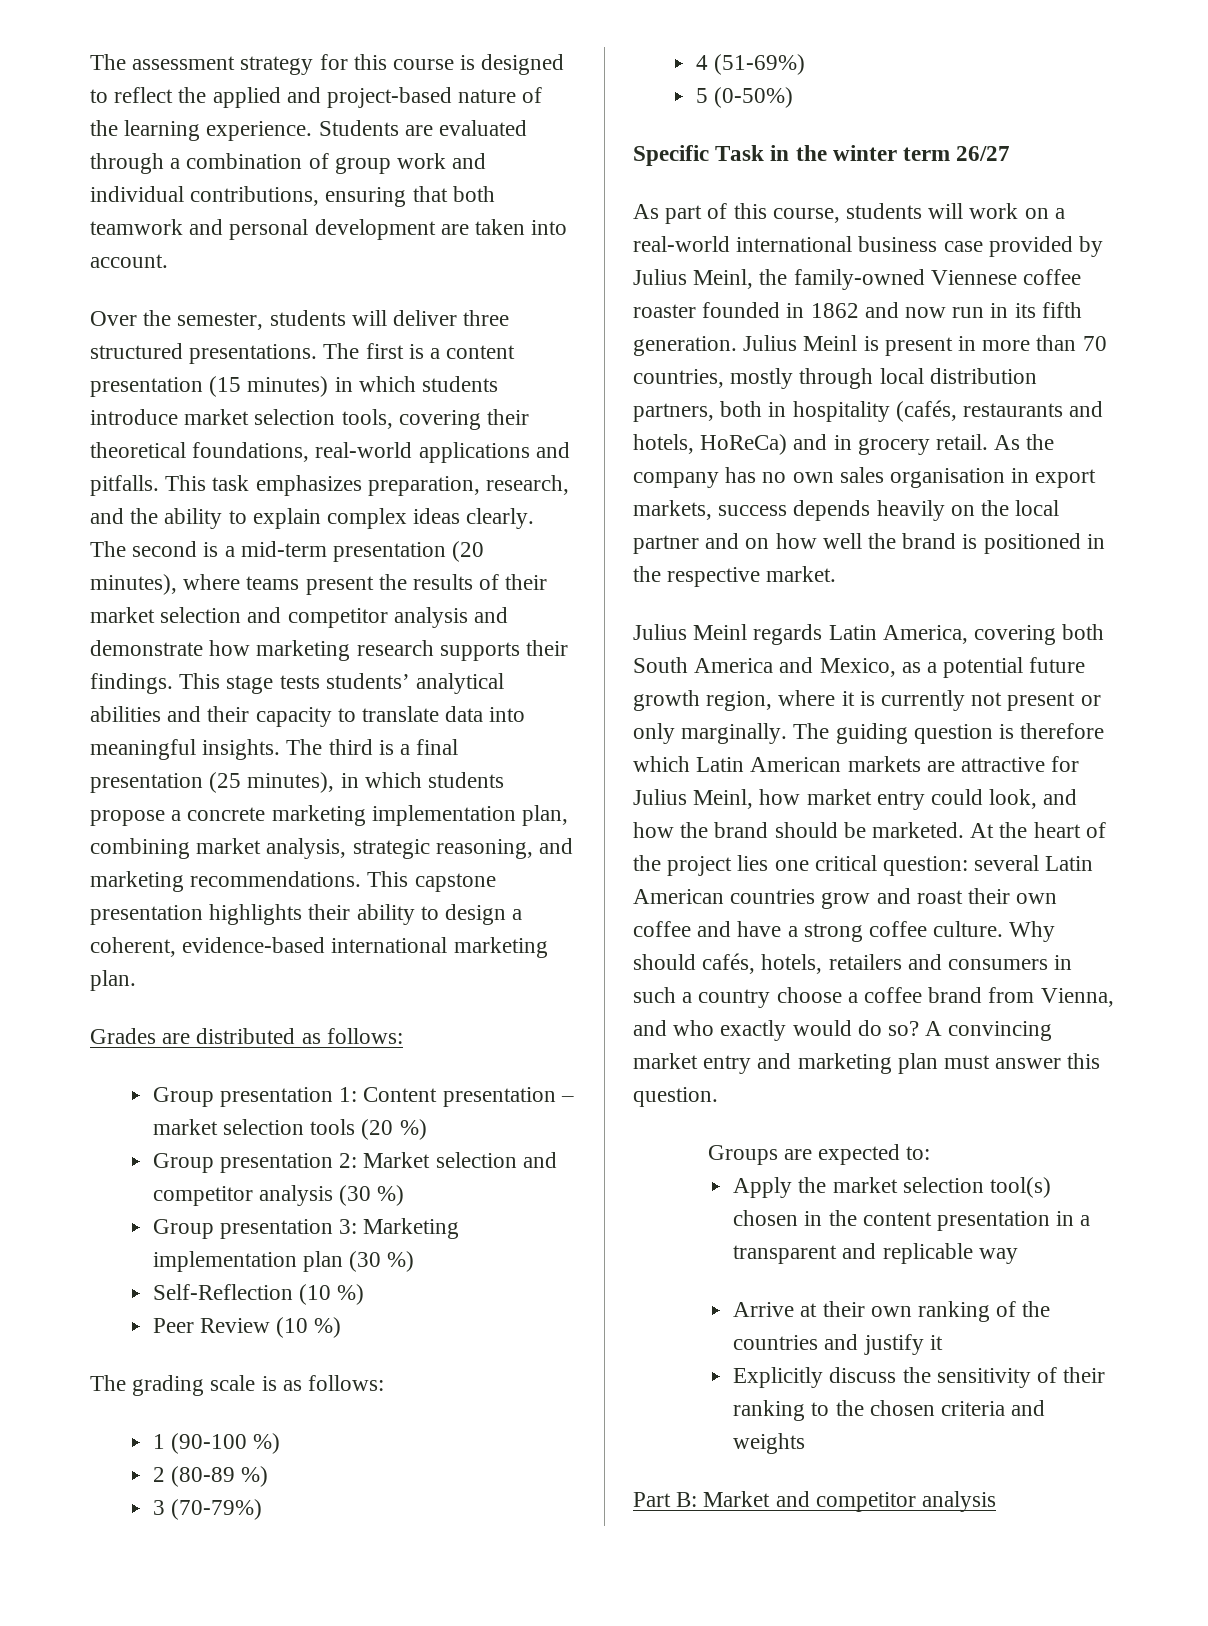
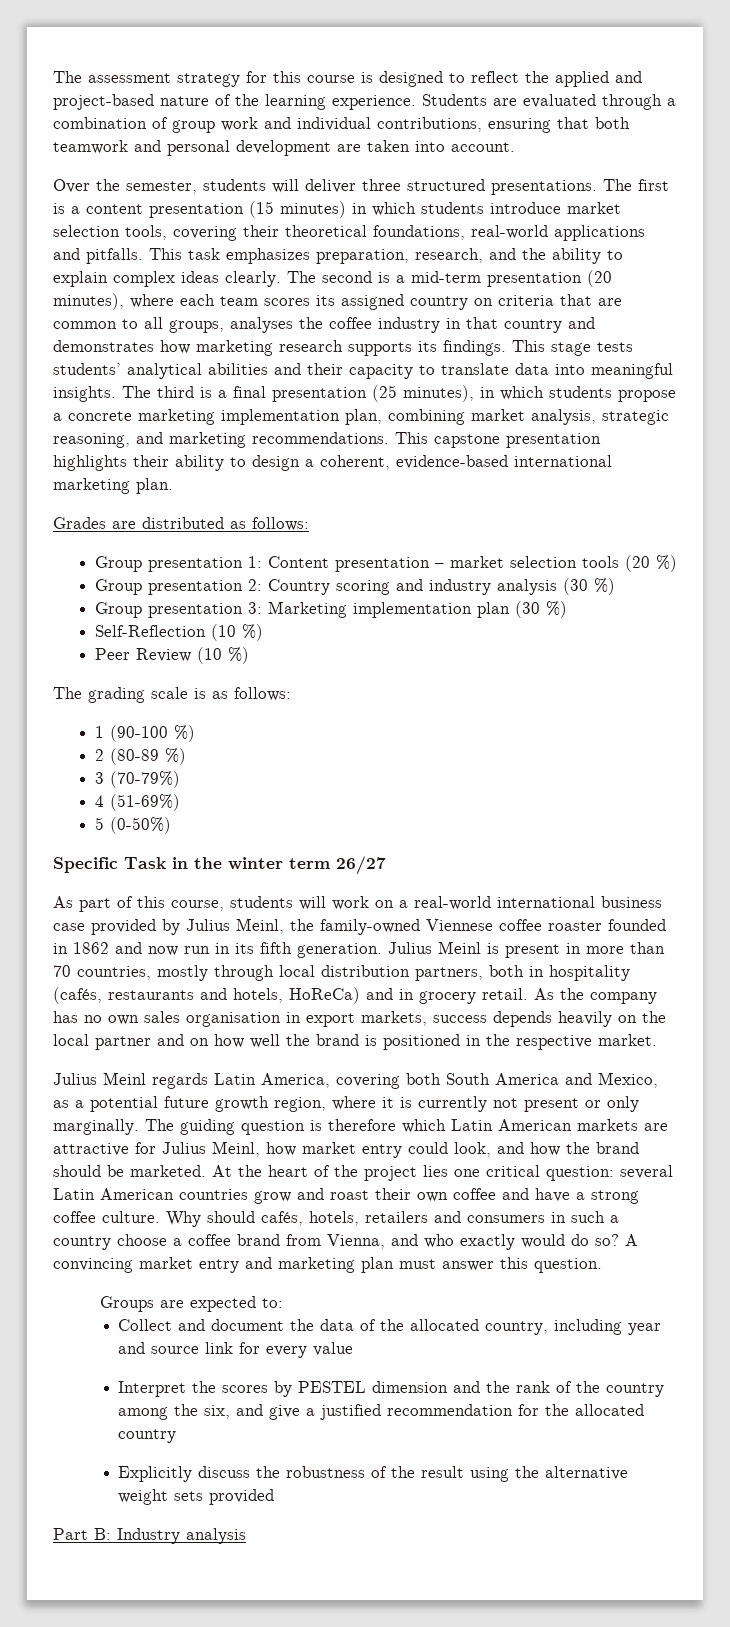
- The second is a mid-term presentation (20 minutes), where teams present the results of their market selection and competitor analysis and demonstrate how marketing research supports their findings.
+ The second is a mid-term presentation (20 minutes), where each team scores its assigned country on criteria that are common to all groups, analyses the coffee industry in that country and demonstrates how marketing research supports its findings.
- Group presentation 2: Market selection and competitor analysis (30 %)
+ Group presentation 2: Country scoring and industry analysis (30 %)
- Apply the market selection tool(s) chosen in the content presentation in a transparent and replicable way
- Arrive at their own ranking of the countries and justify it
- Explicitly discuss the sensitivity of their ranking to the chosen criteria and weights
+ Collect and document the data of the allocated country, including year and source link for every value
+ Interpret the scores by PESTEL dimension and the rank of the country among the six, and give a justified recommendation for the allocated country
+ Explicitly discuss the robustness of the result using the alternative weight sets provided
- Part B: Market and competitor analysis
+ Part B: Industry analysis

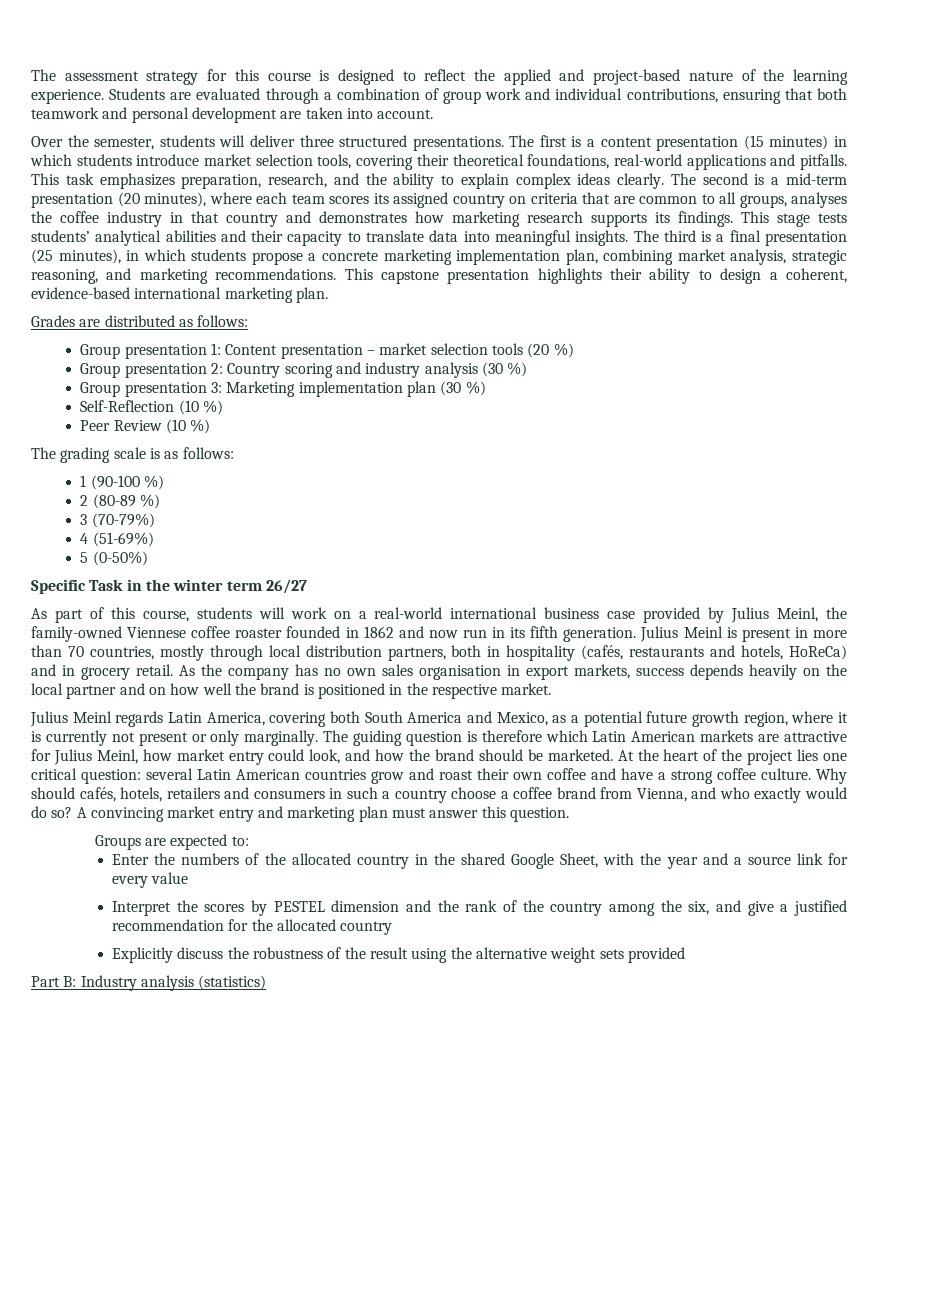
- Collect and document the data of the allocated country, including year and source link for every value
+ Enter the numbers of the allocated country in the shared Google Sheet, with the year and a source link for every value
- Part B: Industry analysis
+ Part B: Industry analysis (statistics)

